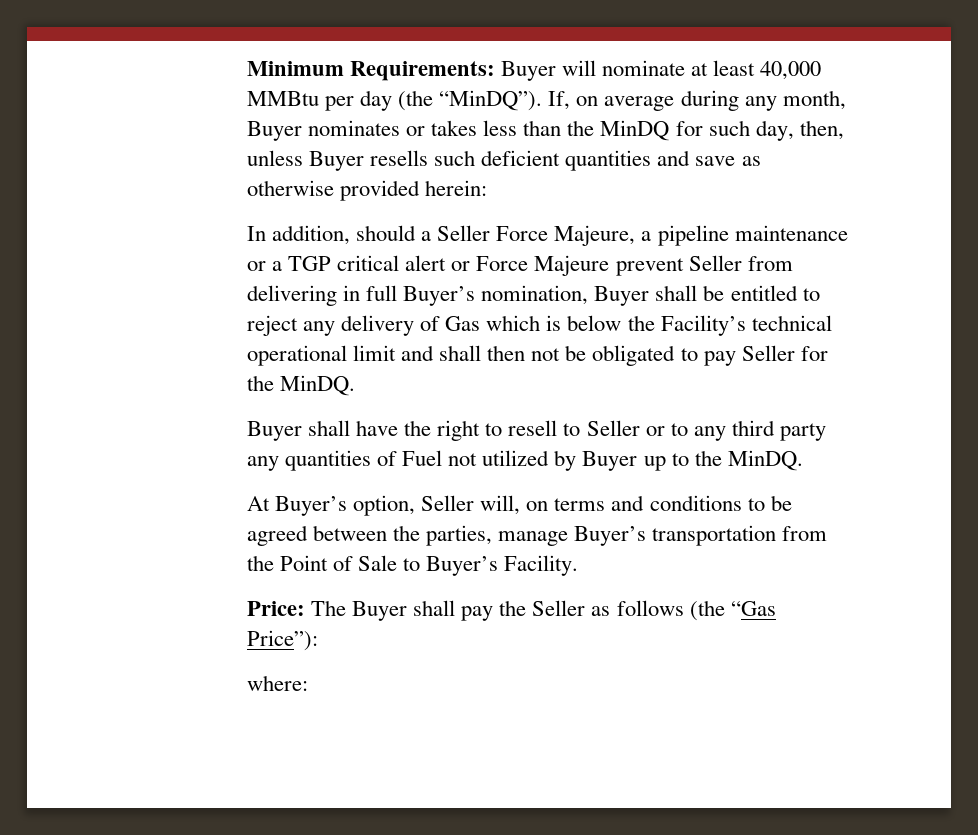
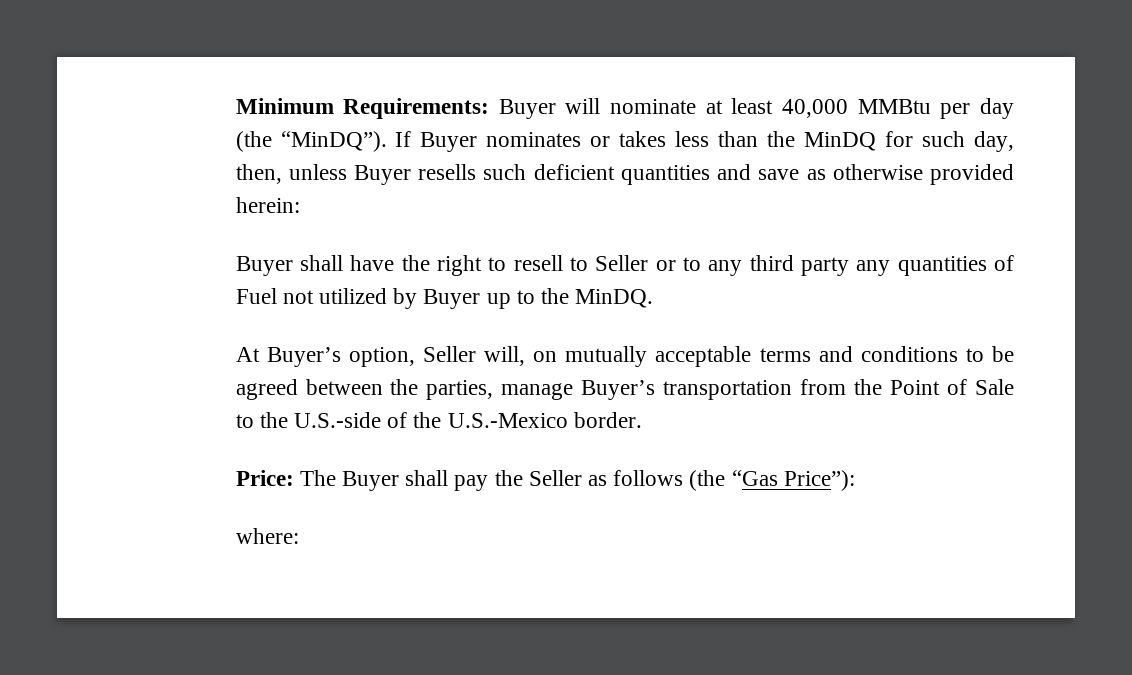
- If, on average during any month, Buyer nominates or takes less than the MinDQ for such day, then, unless Buyer resells such deficient quantities and save as otherwise provided herein:
+ If Buyer nominates or takes less than the MinDQ for such day, then, unless Buyer resells such deficient quantities and save as otherwise provided herein:
- In addition, should a Seller Force Majeure, a pipeline maintenance or a TGP critical alert or Force Majeure prevent Seller from delivering in full Buyer’s nomination, Buyer shall be entitled to reject any delivery of Gas which is below the Facility’s technical operational limit and shall then not be obligated to pay Seller for the MinDQ.
- At Buyer’s option, Seller will, on terms and conditions to be agreed between the parties, manage Buyer’s transportation from the Point of Sale to Buyer’s Facility.
+ At Buyer’s option, Seller will, on mutually acceptable terms and conditions to be agreed between the parties, manage Buyer’s transportation from the Point of Sale to the U.S.-side of the U.S.-Mexico border.

